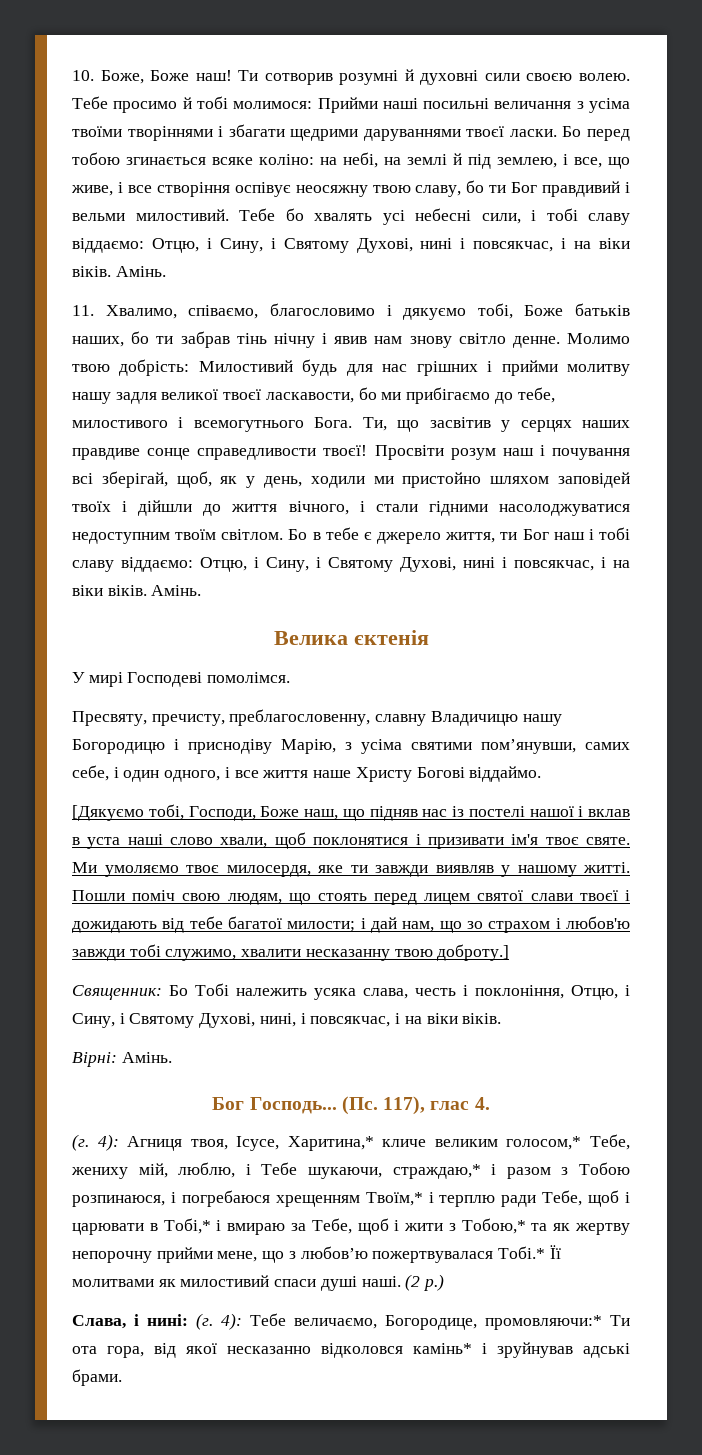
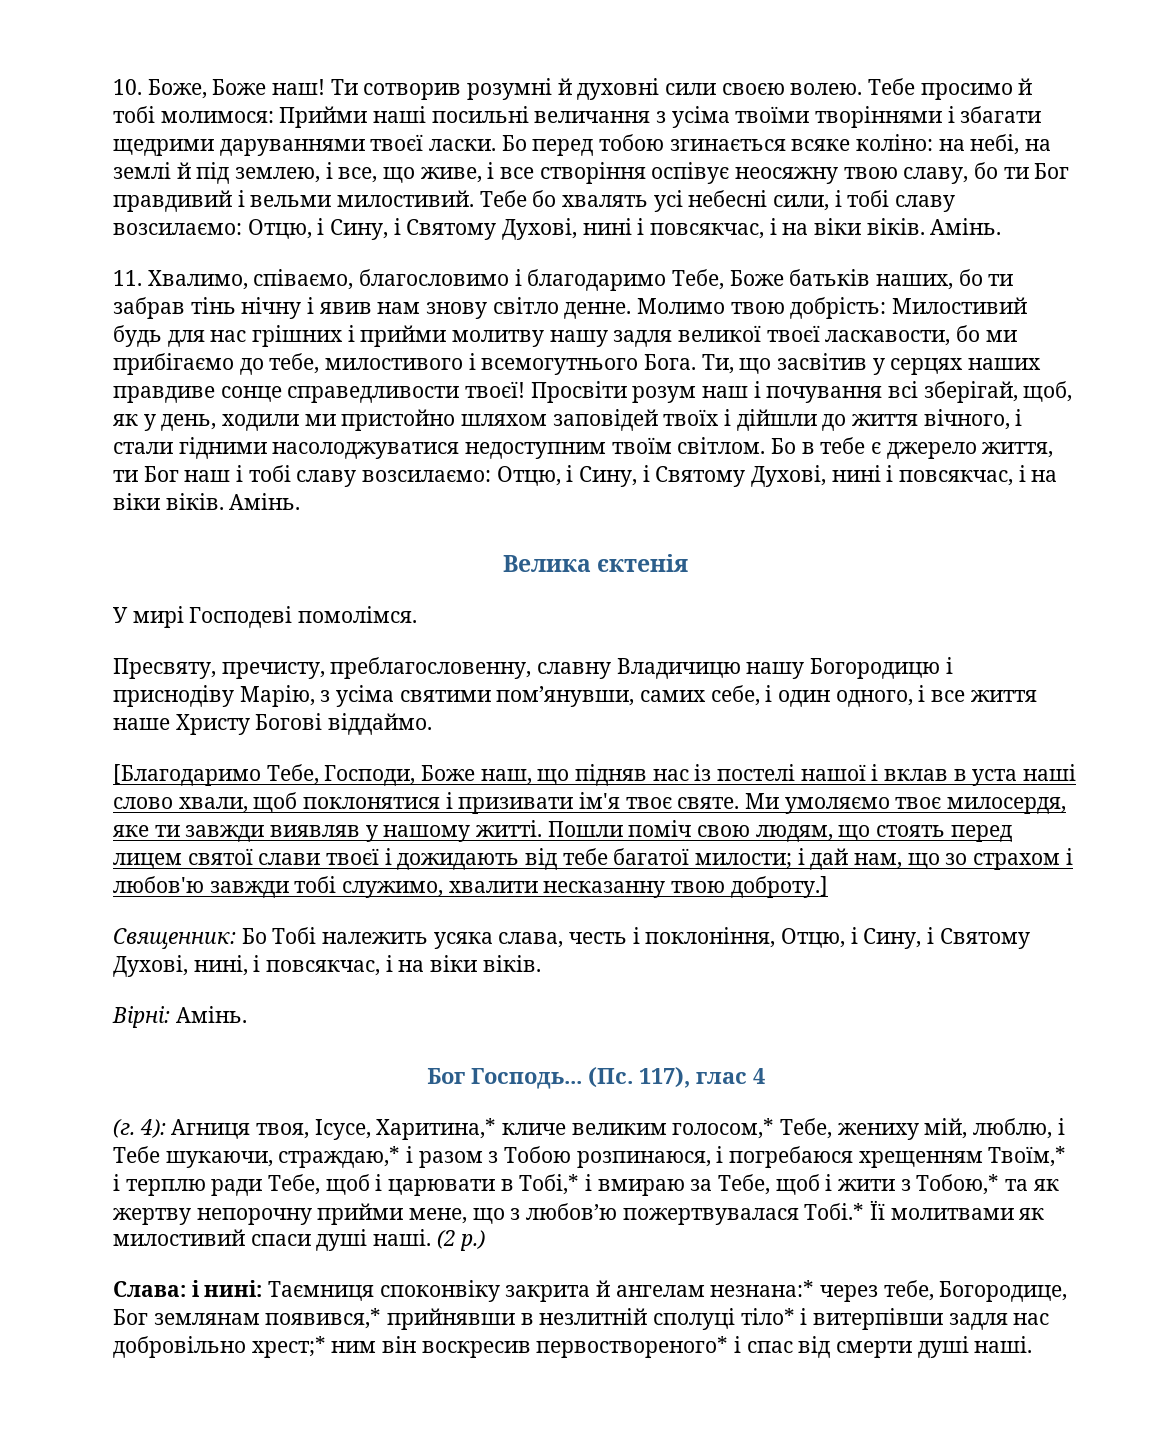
- Тебе бо хвалять усі небесні сили, і тобі славу віддаємо: Отцю, і Сину, і Святому Духові, нині і повсякчас, і на віки віків.
+ Тебе бо хвалять усі небесні сили, і тобі славу возсилаємо: Отцю, і Сину, і Святому Духові, нині і повсякчас, і на віки віків.
- 11. Хвалимо, співаємо, благословимо і дякуємо тобі, Боже батьків наших, бо ти забрав тінь нічну і явив нам знову світло денне.
+ 11. Хвалимо, співаємо, благословимо і благодаримо Тебе, Боже батьків наших, бо ти забрав тінь нічну і явив нам знову світло денне.
- Бо в тебе є джерело життя, ти Бог наш і тобі славу віддаємо: Отцю, і Сину, і Святому Духові, нині і повсякчас, і на віки віків.
+ Бо в тебе є джерело життя, ти Бог наш і тобі славу возсилаємо: Отцю, і Сину, і Святому Духові, нині і повсякчас, і на віки віків.
- [Дякуємо тобі, Господи, Боже наш, що підняв нас із постелі нашої і вклав в уста наші слово хвали, щоб поклонятися і призивати ім'я твоє святе.
+ [Благодаримо Тебе, Господи, Боже наш, що підняв нас із постелі нашої і вклав в уста наші слово хвали, щоб поклонятися і призивати ім'я твоє святе.
- (Пс. 117), глас 4.
+ (Пс. 117), глас 4
- Слава, і нині: (г. 4): Тебе величаємо, Богородице, промовляючи:* Ти ота гора, від якої несказанно відколовся камінь* і зруйнував адські брами.
+ Слава: і нині: Таємниця споконвіку закрита й ангелам незнана:* через тебе, Богородице, Бог землянам появився,* прийнявши в незлитній сполуці тіло* і витерпівши задля нас добровільно хрест;* ним він воскресив первоствореного* і спас від смерти душі наші.

